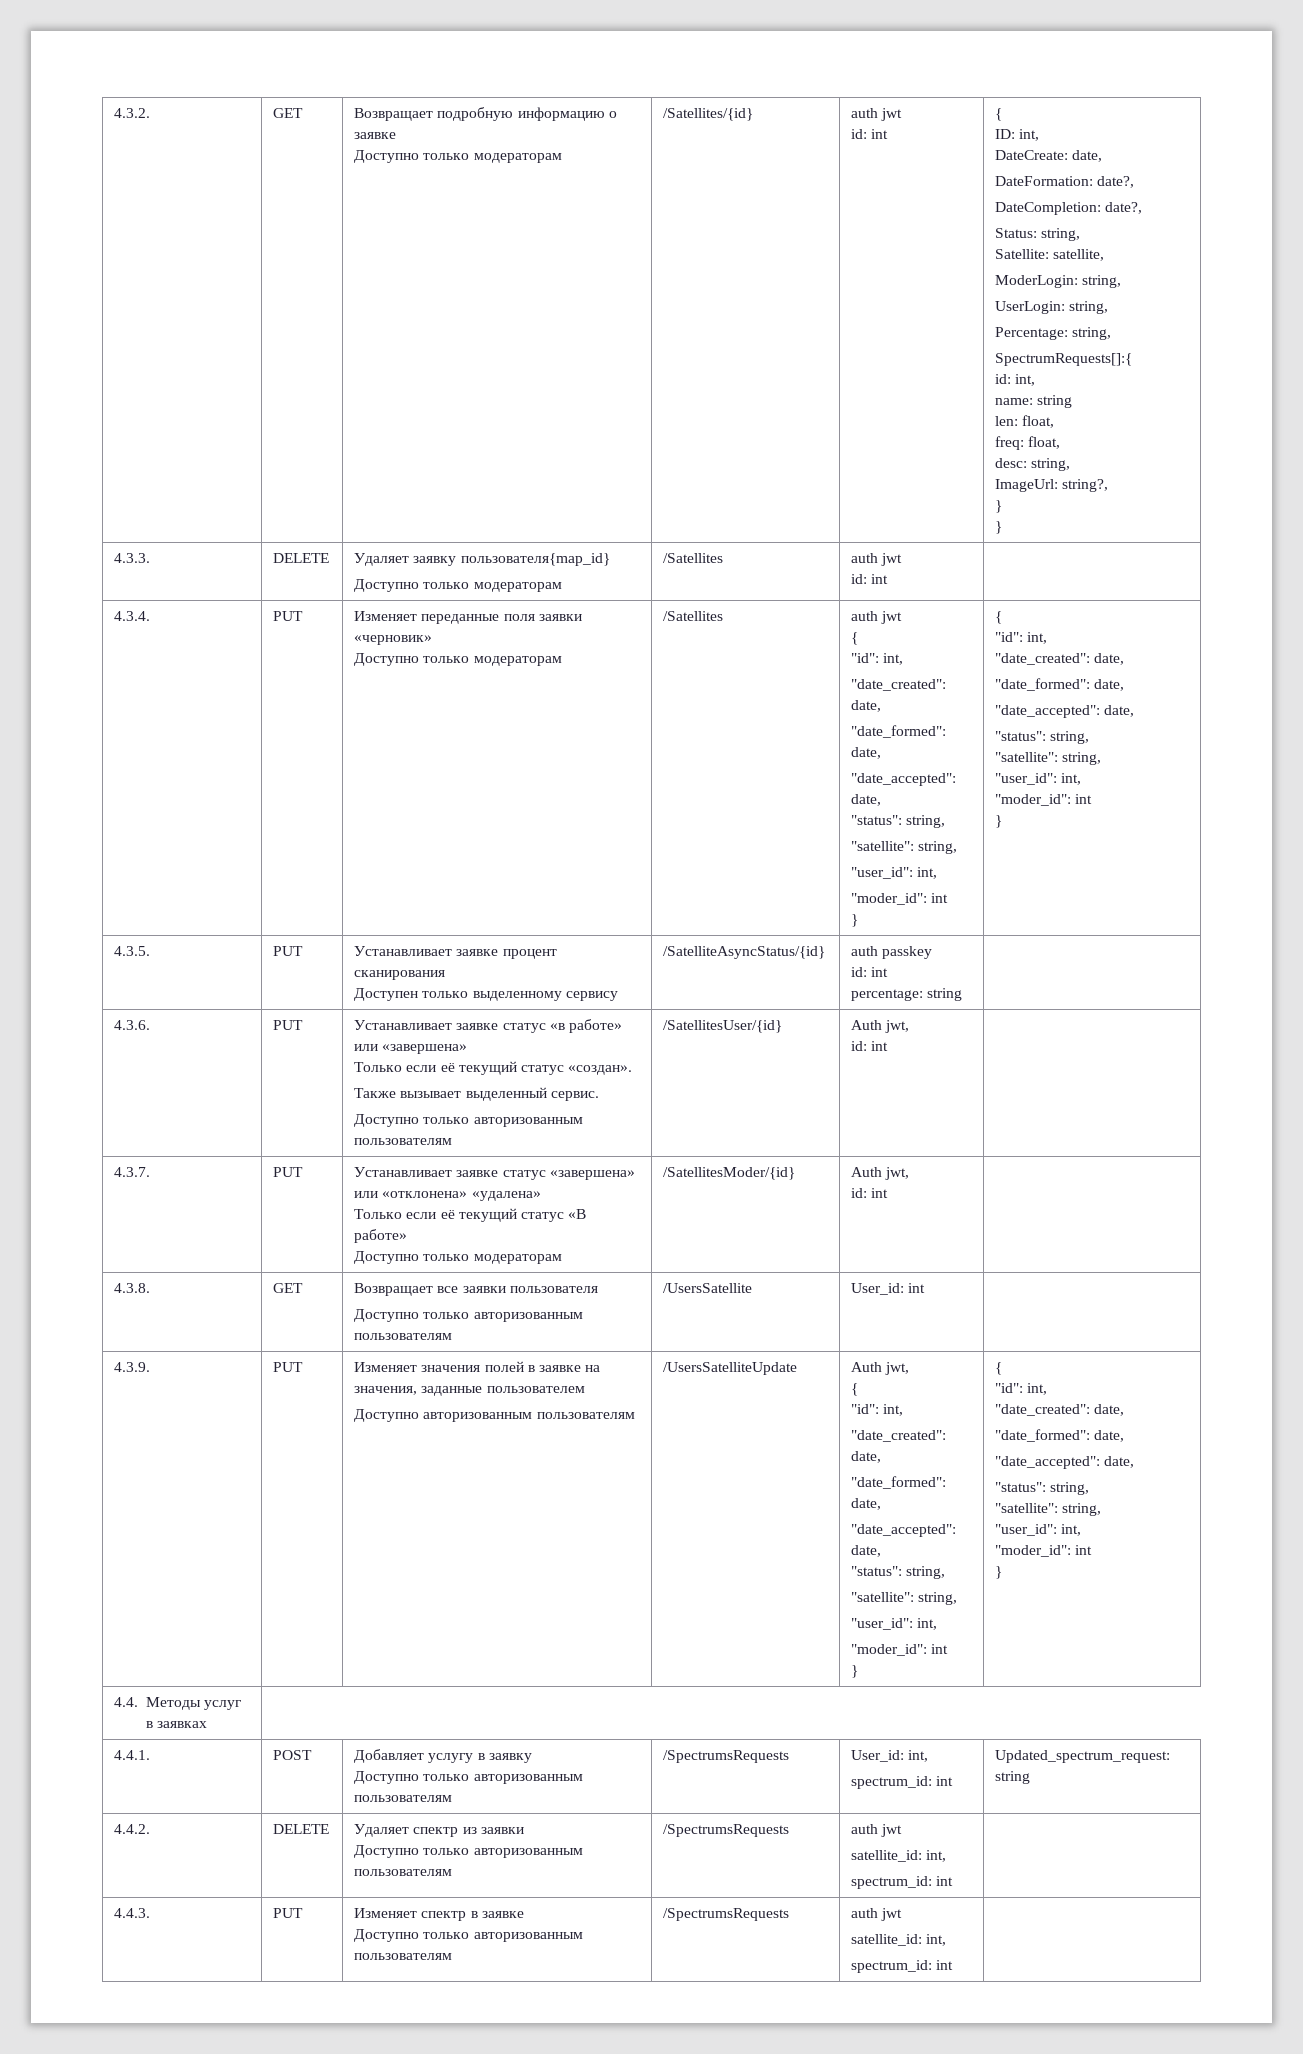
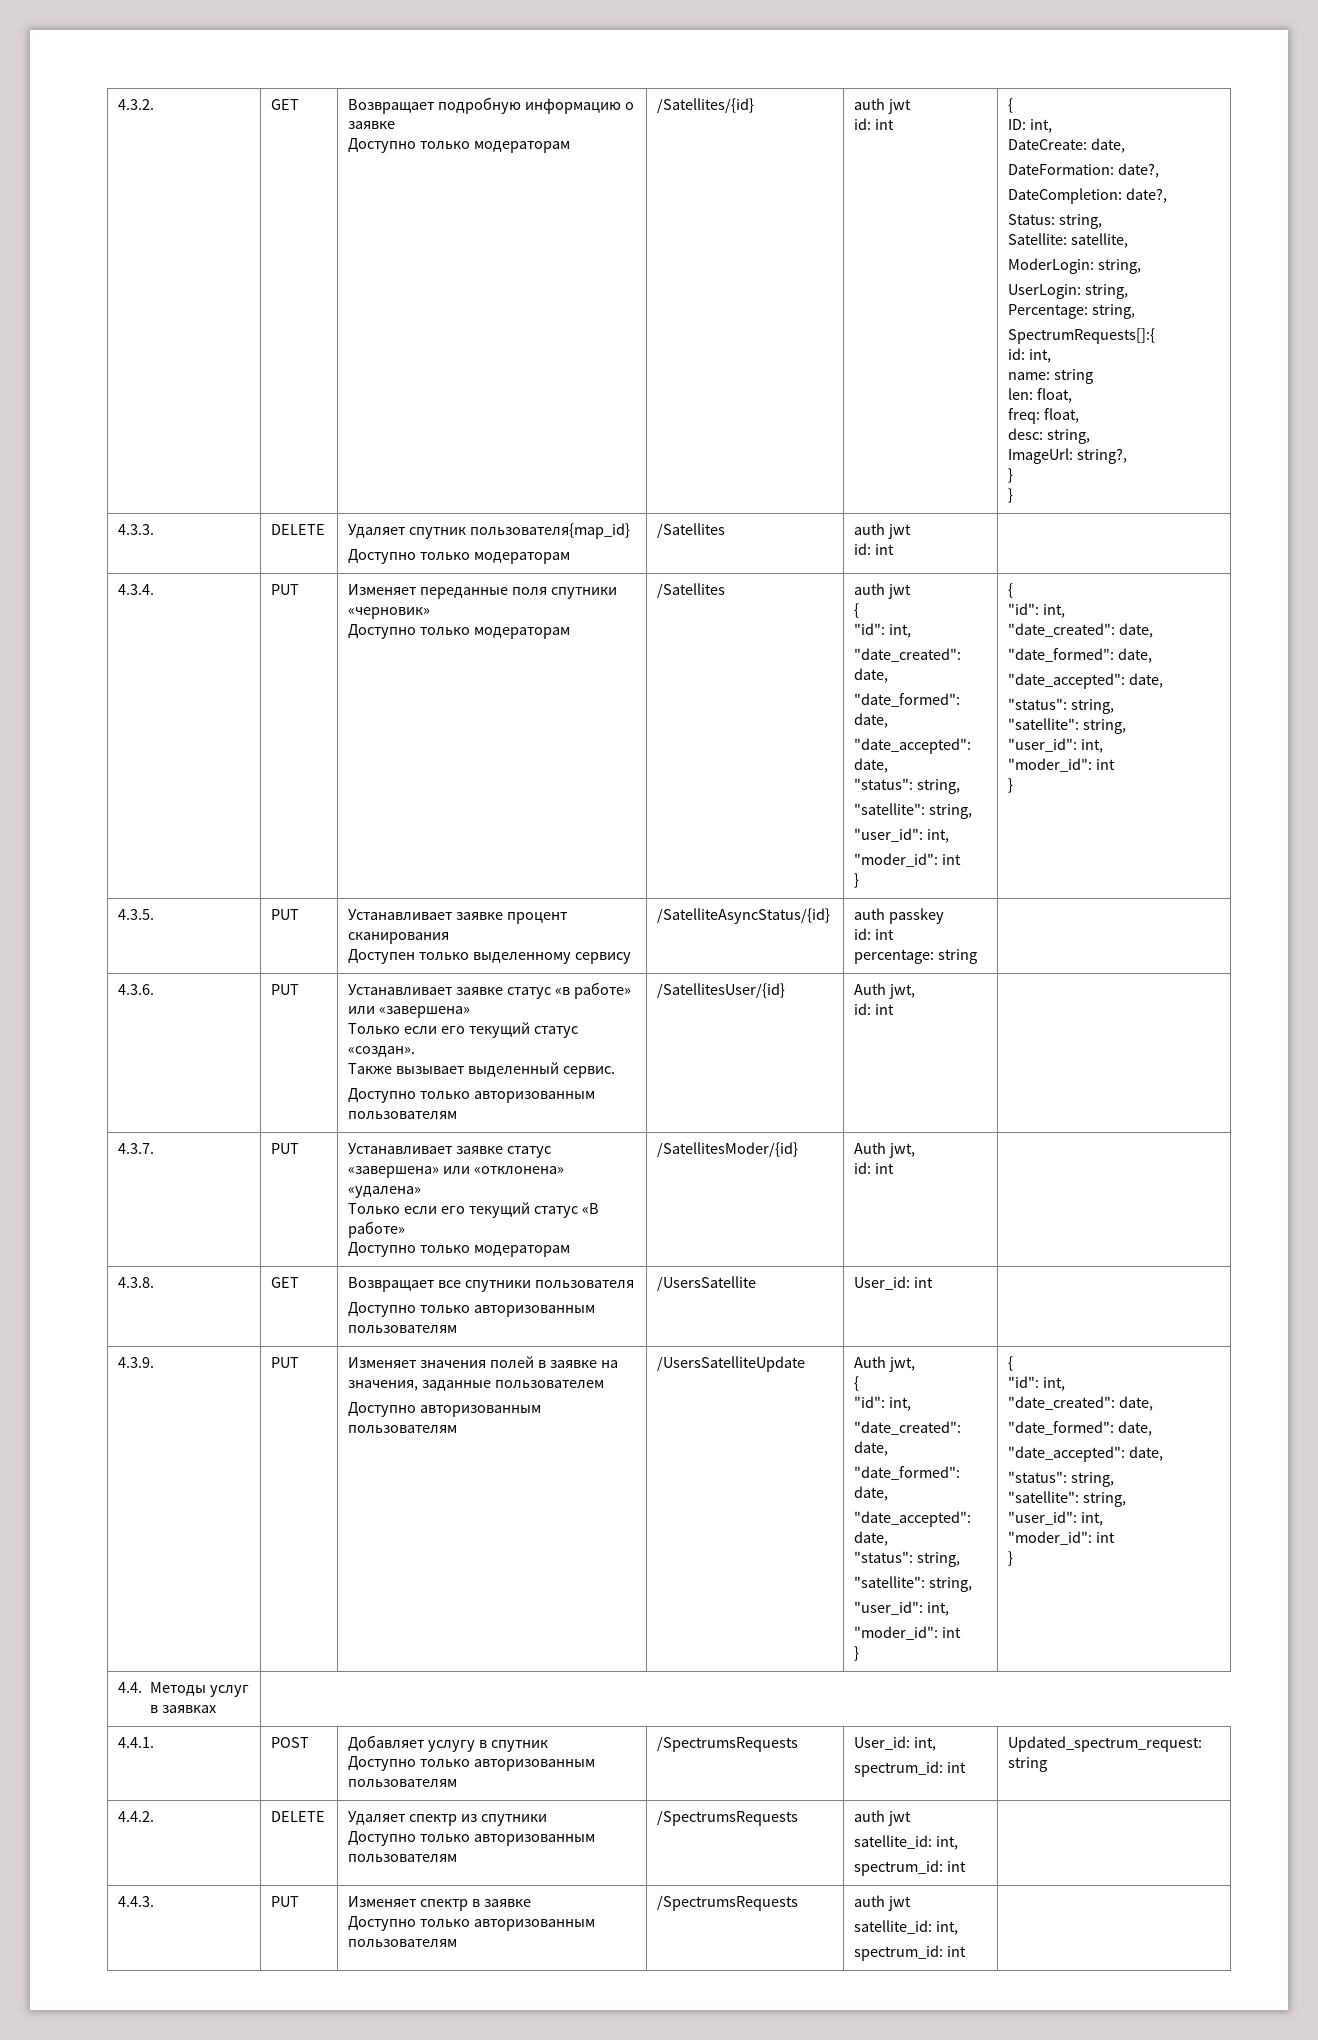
- 4.3.3. | DELETE | Удаляет заявку пользователя{map_id}
+ 4.3.3. | DELETE | Удаляет спутник пользователя{map_id}
- Изменяет переданные поля заявки «черновик»
+ Изменяет переданные поля спутники «черновик»
  4.3.6. | PUT | Устанавливает заявке статус «в работе» или «завершена»
- Только если её текущий статус «создан».
+ Только если его текущий статус «создан».
  4.3.7. | PUT | Устанавливает заявке статус «завершена» или «отклонена» «удалена»
- Только если её текущий статус «В работе»
+ Только если его текущий статус «В работе»
- 4.3.8. | GET | Возвращает все заявки пользователя
+ 4.3.8. | GET | Возвращает все спутники пользователя
- 4.4.1. | POST | Добавляет услугу в заявку
+ 4.4.1. | POST | Добавляет услугу в спутник
- 4.4.2. | DELETE | Удаляет спектр из заявки
+ 4.4.2. | DELETE | Удаляет спектр из спутники

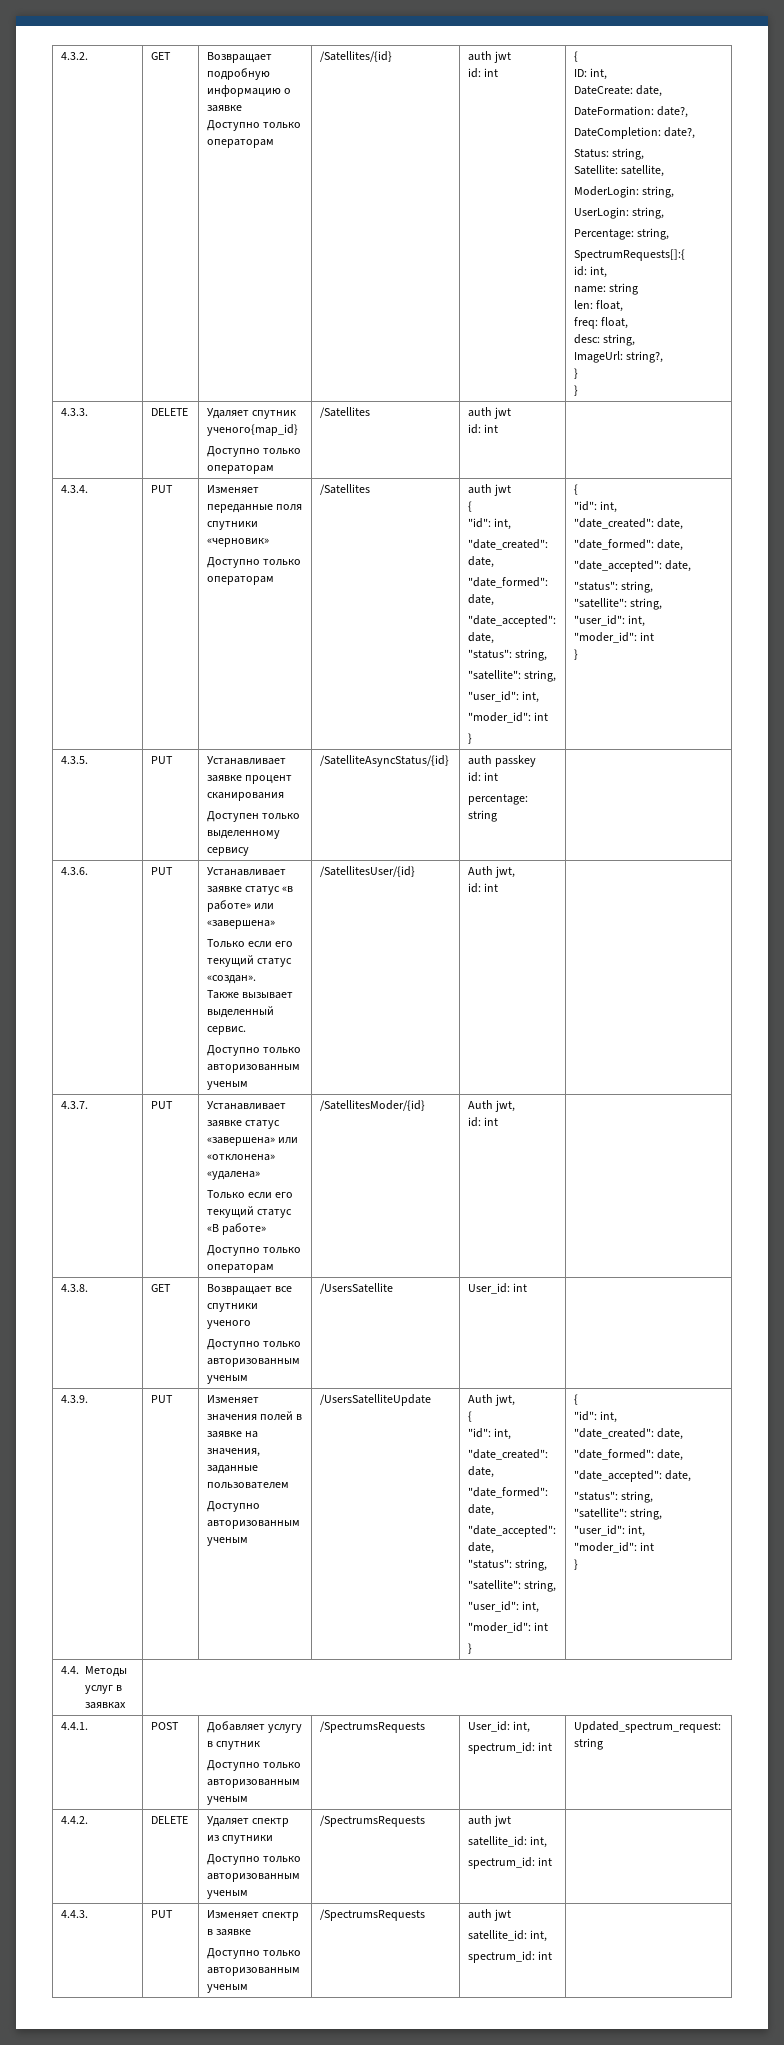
  Возвращает подробную информацию о заявке
- Доступно только модераторам
+ Доступно только операторам
- 4.3.3. | DELETE | Удаляет спутник пользователя{map_id}
- Доступно только модераторам | /Satellites | auth jwt
+ 4.3.3. | DELETE | Удаляет спутник ученого{map_id}
+ Доступно только операторам | /Satellites | auth jwt
  Изменяет переданные поля спутники «черновик»
- Доступно только модераторам
+ Доступно только операторам
  4.3.6. | PUT | Устанавливает заявке статус «в работе» или «завершена»
  Только если его текущий статус «создан».
  Также вызывает выделенный сервис.
- Доступно только авторизованным пользователям | /SatellitesUser/{id} | Auth jwt,
+ Доступно только авторизованным ученым | /SatellitesUser/{id} | Auth jwt,
  4.3.7. | PUT | Устанавливает заявке статус «завершена» или «отклонена» «удалена»
  Только если его текущий статус «В работе»
- Доступно только модераторам | /SatellitesModer/{id} | Auth jwt,
+ Доступно только операторам | /SatellitesModer/{id} | Auth jwt,
- 4.3.8. | GET | Возвращает все спутники пользователя
- Доступно только авторизованным пользователям | /UsersSatellite | User_id: int |
+ 4.3.8. | GET | Возвращает все спутники ученого
+ Доступно только авторизованным ученым | /UsersSatellite | User_id: int |
- Доступно авторизованным пользователям
+ Доступно авторизованным ученым
  4.4.1. | POST | Добавляет услугу в спутник
- Доступно только авторизованным пользователям | /SpectrumsRequests | User_id: int,
+ Доступно только авторизованным ученым | /SpectrumsRequests | User_id: int,
  4.4.2. | DELETE | Удаляет спектр из спутники
- Доступно только авторизованным пользователям | /SpectrumsRequests | auth jwt
+ Доступно только авторизованным ученым | /SpectrumsRequests | auth jwt
  4.4.3. | PUT | Изменяет спектр в заявке
- Доступно только авторизованным пользователям | /SpectrumsRequests | auth jwt
+ Доступно только авторизованным ученым | /SpectrumsRequests | auth jwt

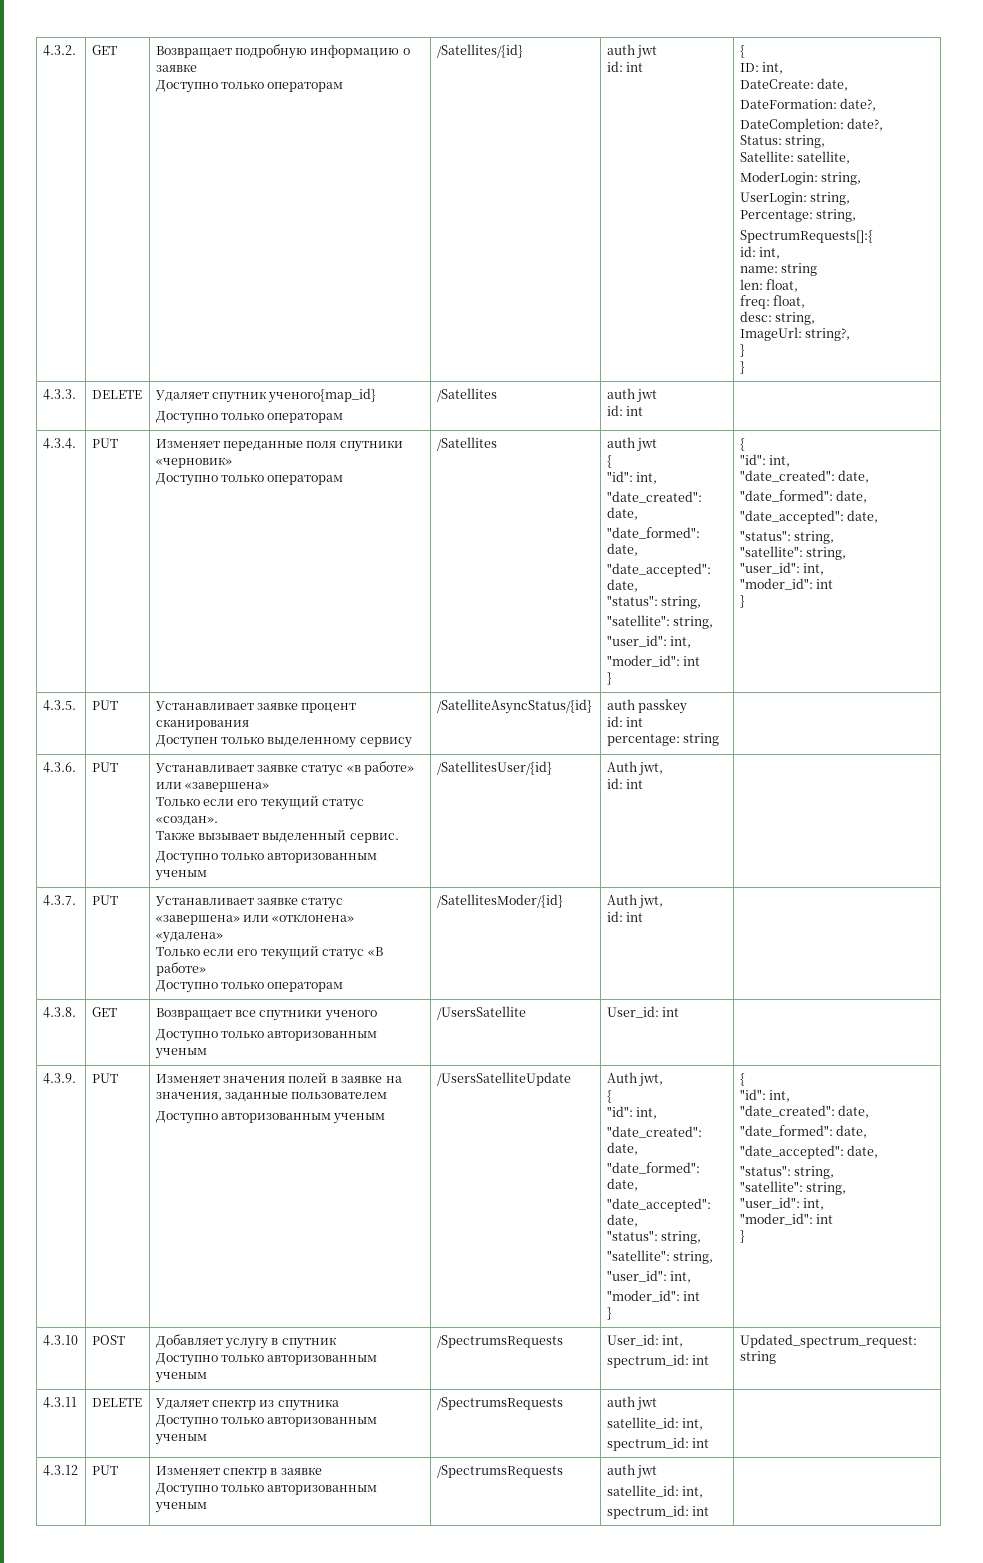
- 4.4. Методы услуг в заявках
- 4.4.1. | POST | Добавляет услугу в спутник
+ 4.3.10 | POST | Добавляет услугу в спутник
- 4.4.2. | DELETE | Удаляет спектр из спутники
+ 4.3.11 | DELETE | Удаляет спектр из спутника
- 4.4.3. | PUT | Изменяет спектр в заявке
+ 4.3.12 | PUT | Изменяет спектр в заявке

